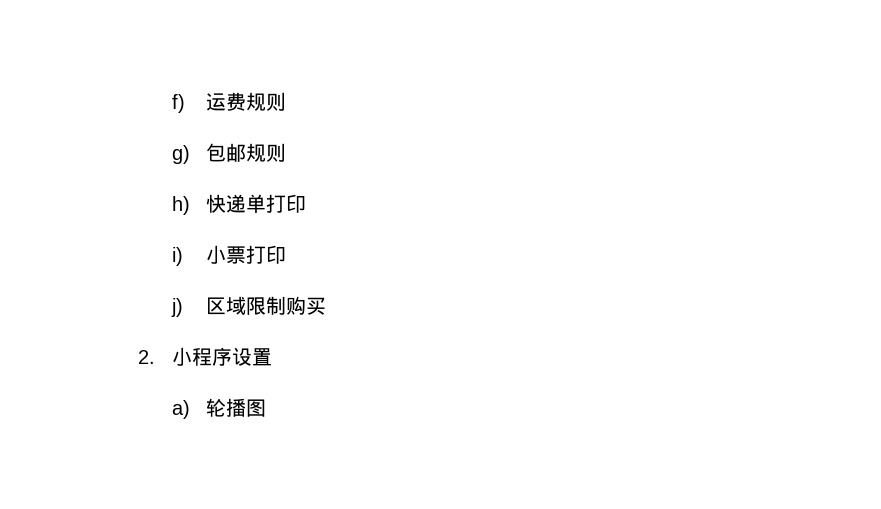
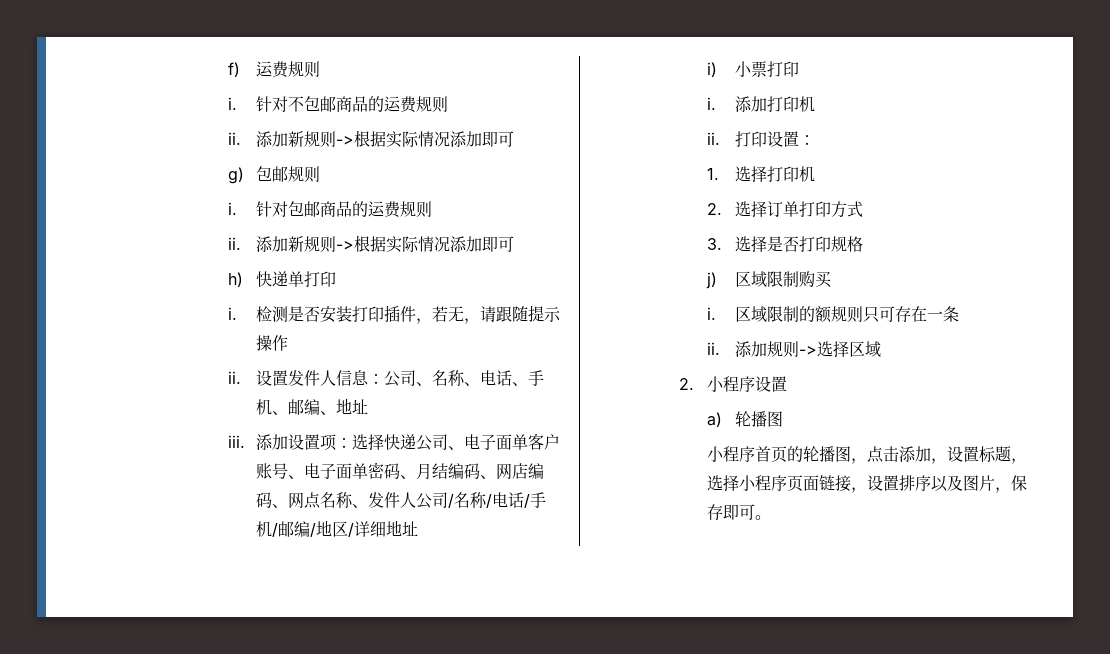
+ i.针对不包邮商品的运费规则
+ ii.添加新规则->根据实际情况添加即可
  g)包邮规则
+ i.针对包邮商品的运费规则
+ ii.添加新规则->根据实际情况添加即可
  h)快递单打印
+ i.检测是否安装打印插件，若无，请跟随提示操作
+ ii.设置发件人信息：公司、名称、电话、手机、邮编、地址
+ iii.添加设置项：选择快递公司、电子面单客户账号、电子面单密码、月结编码、网店编码、网点名称、发件人公司/名称/电话/手机/邮编/地区/详细地址
  i)小票打印
+ i.添加打印机
+ ii.打印设置：
+ 1.选择打印机
+ 2.选择订单打印方式
+ 3.选择是否打印规格
  j)区域限制购买
+ i.区域限制的额规则只可存在一条
+ ii.添加规则->选择区域
+ 小程序首页的轮播图，点击添加，设置标题，选择小程序页面链接，设置排序以及图片，保存即可。

